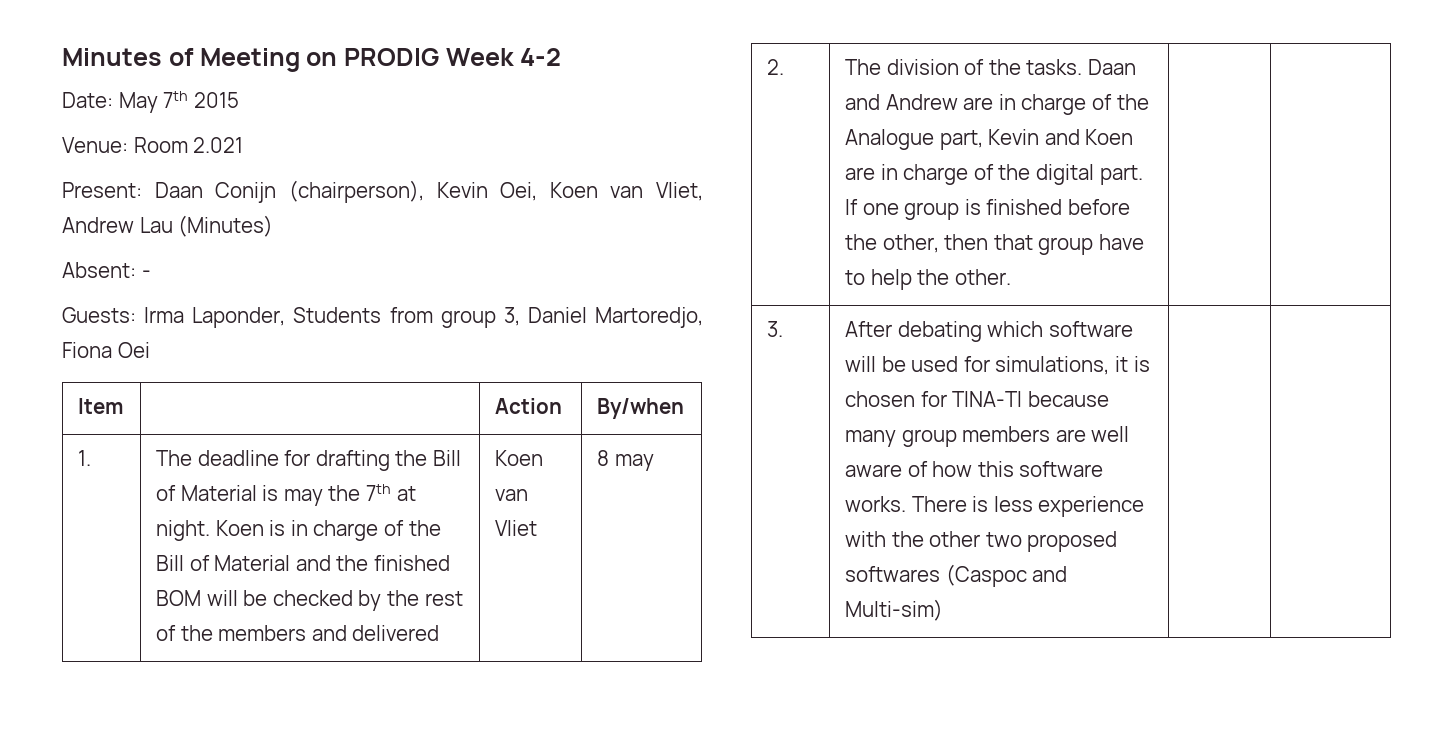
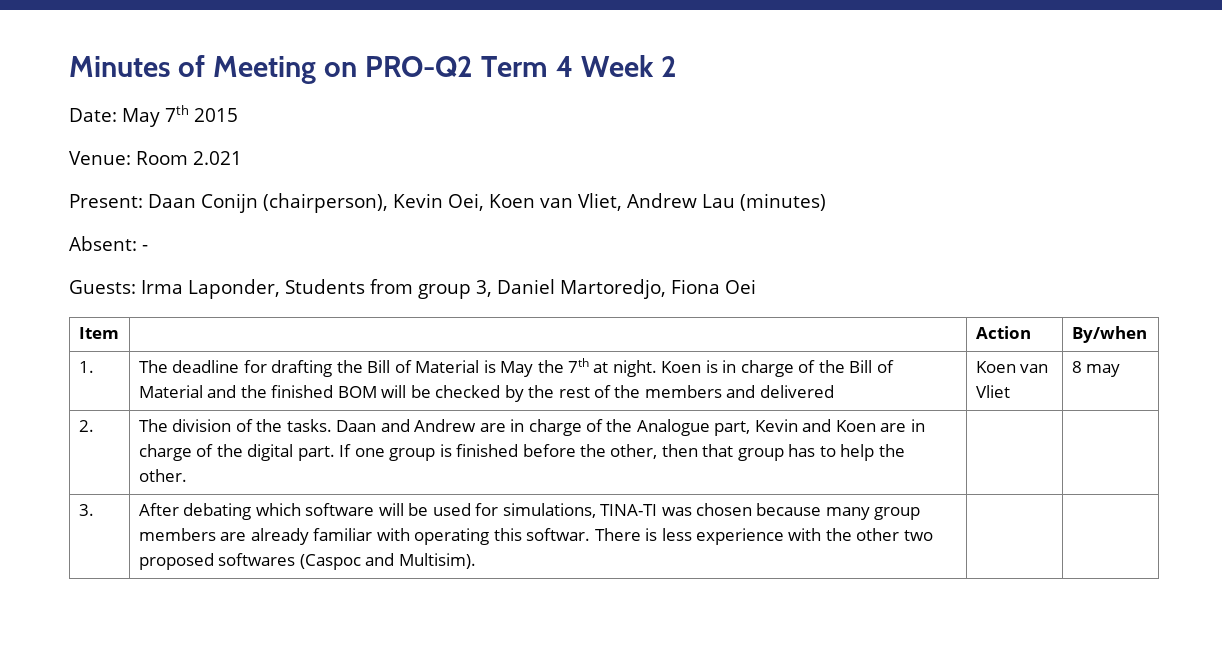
- Minutes of Meeting on PRODIG Week 4-2
+ Minutes of Meeting on PRO-Q2 Term 4 Week 2
- Present: Daan Conijn (chairperson), Kevin Oei, Koen van Vliet, Andrew Lau (Minutes)
+ Present: Daan Conijn (chairperson), Kevin Oei, Koen van Vliet, Andrew Lau (minutes)
- The deadline for drafting the Bill of Material is may the 7th at night.
+ The deadline for drafting the Bill of Material is May the 7th at night.
- If one group is finished before the other, then that group have to help the other.
+ If one group is finished before the other, then that group has to help the other.
- 3. | After debating which software will be used for simulations, it is chosen for TINA-TI because many group members are well aware of how this software works. There is less experience with the other two proposed softwares (Caspoc and Multi-sim) | |
+ 3. | After debating which software will be used for simulations, TINA-TI was chosen because many group members are already familiar with operating this softwar. There is less experience with the other two proposed softwares (Caspoc and Multisim). | |

